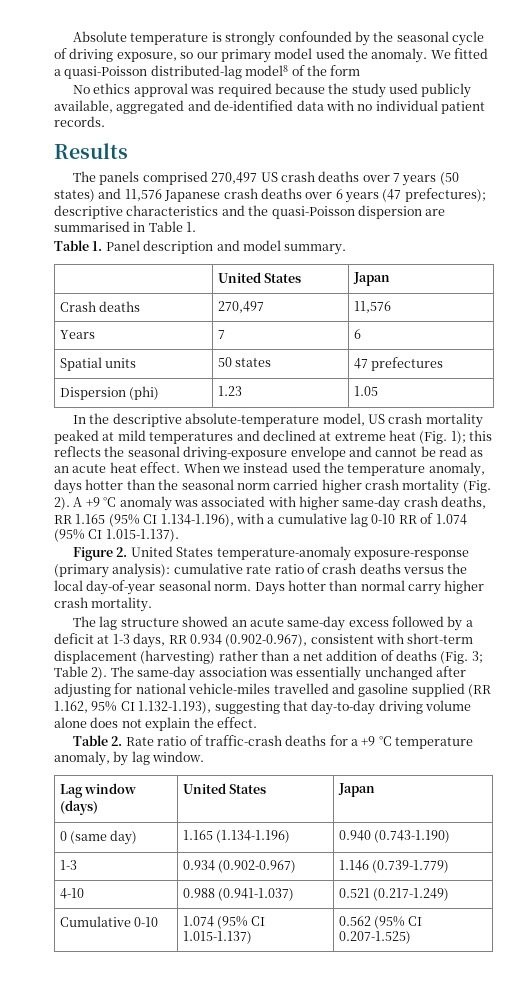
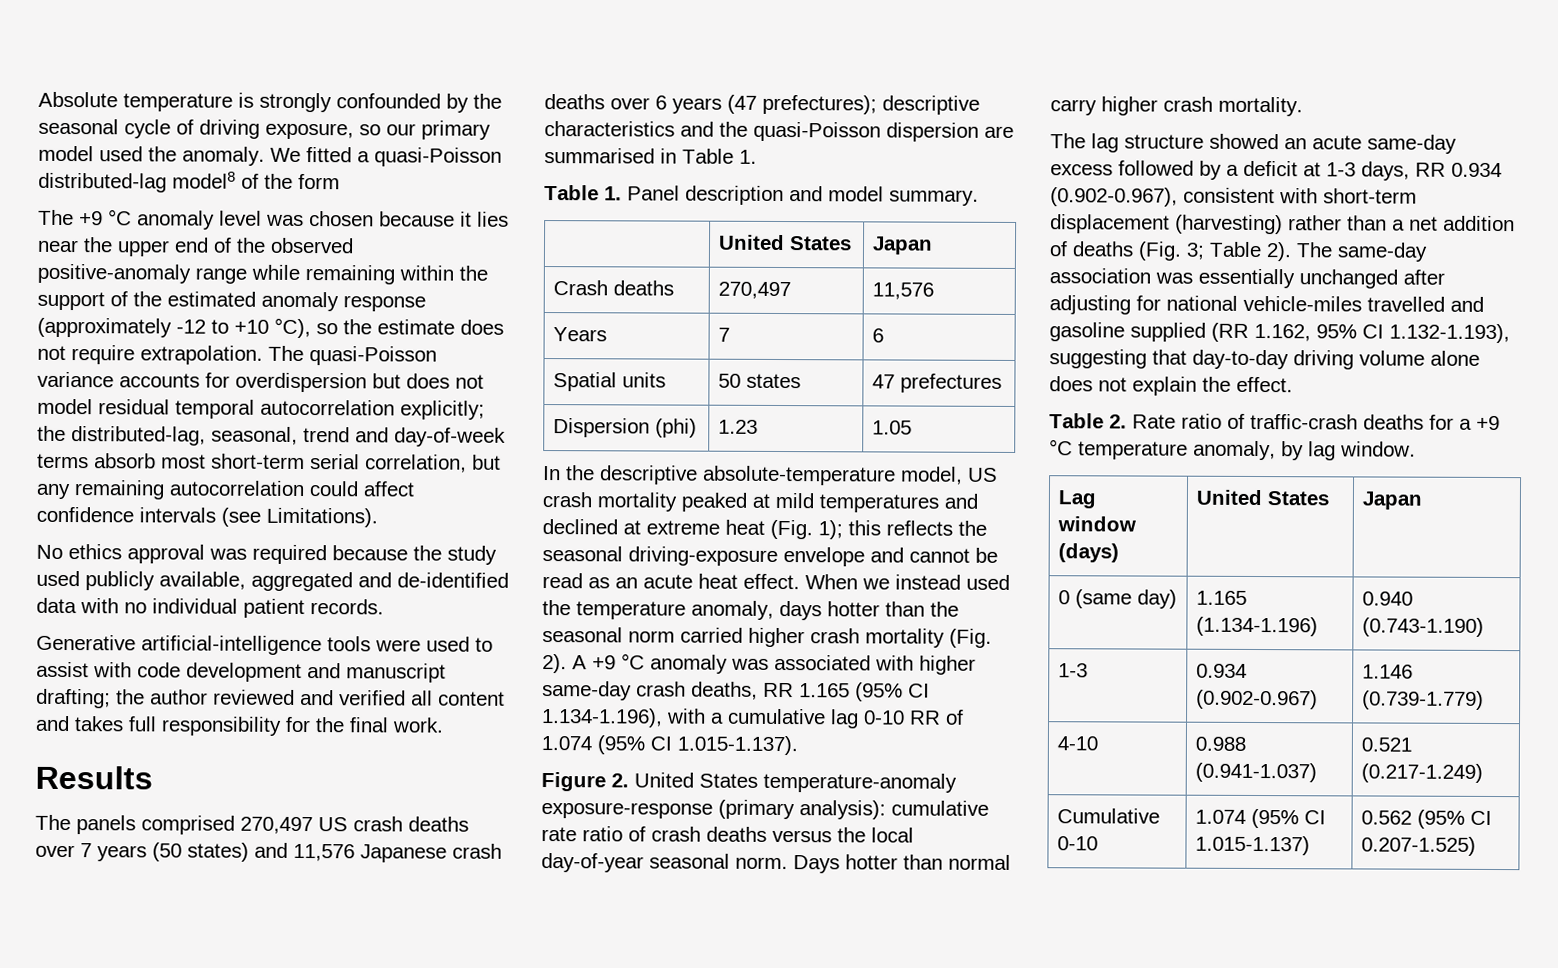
+ The +9 °C anomaly level was chosen because it lies near the upper end of the observed positive-anomaly range while remaining within the support of the estimated anomaly response (approximately -12 to +10 °C), so the estimate does not require extrapolation. The quasi-Poisson variance accounts for overdispersion but does not model residual temporal autocorrelation explicitly; the distributed-lag, seasonal, trend and day-of-week terms absorb most short-term serial correlation, but any remaining autocorrelation could affect confidence intervals (see Limitations).
+ Generative artificial-intelligence tools were used to assist with code development and manuscript drafting; the author reviewed and verified all content and takes full responsibility for the final work.

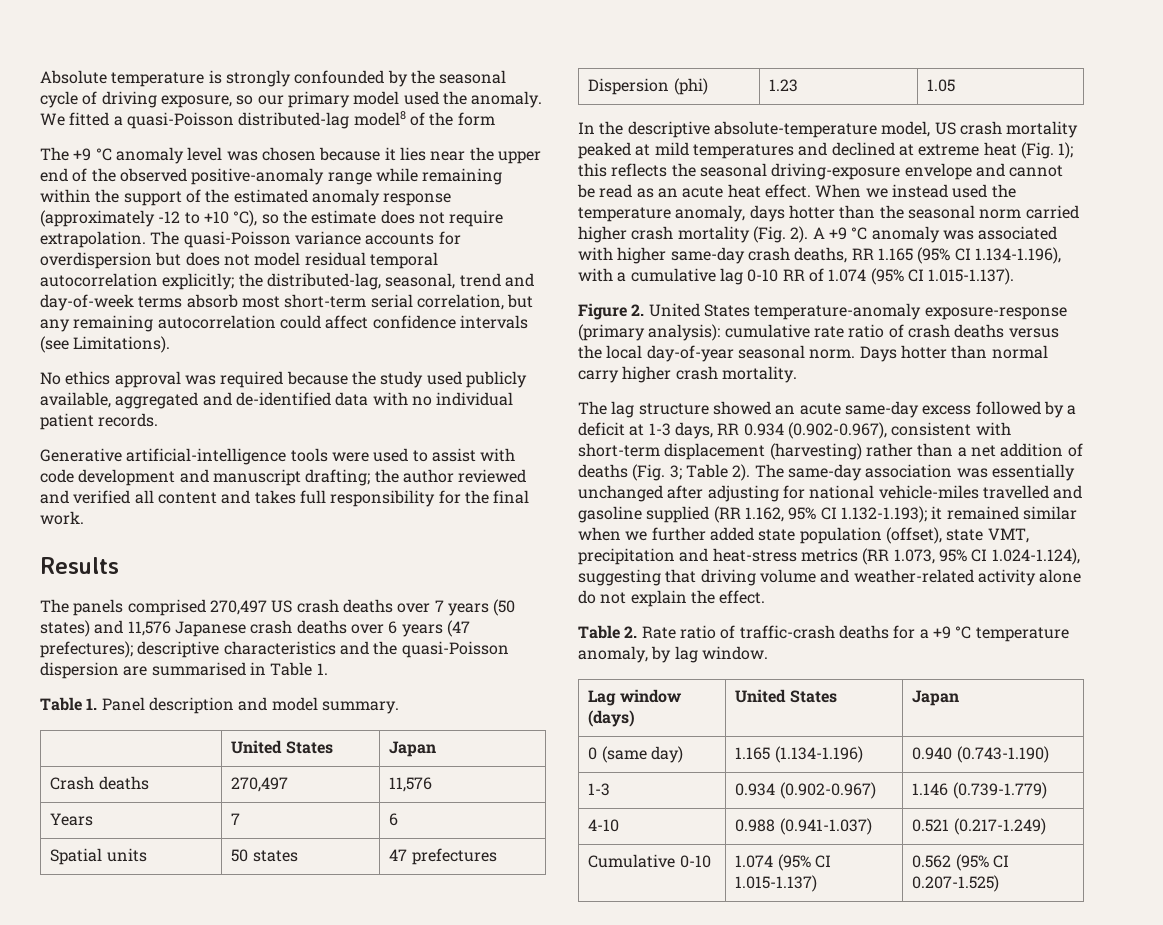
- The same-day association was essentially unchanged after adjusting for national vehicle-miles travelled and gasoline supplied (RR 1.162, 95% CI 1.132-1.193), suggesting that day-to-day driving volume alone does not explain the effect.
+ The same-day association was essentially unchanged after adjusting for national vehicle-miles travelled and gasoline supplied (RR 1.162, 95% CI 1.132-1.193); it remained similar when we further added state population (offset), state VMT, precipitation and heat-stress metrics (RR 1.073, 95% CI 1.024-1.124), suggesting that driving volume and weather-related activity alone do not explain the effect.

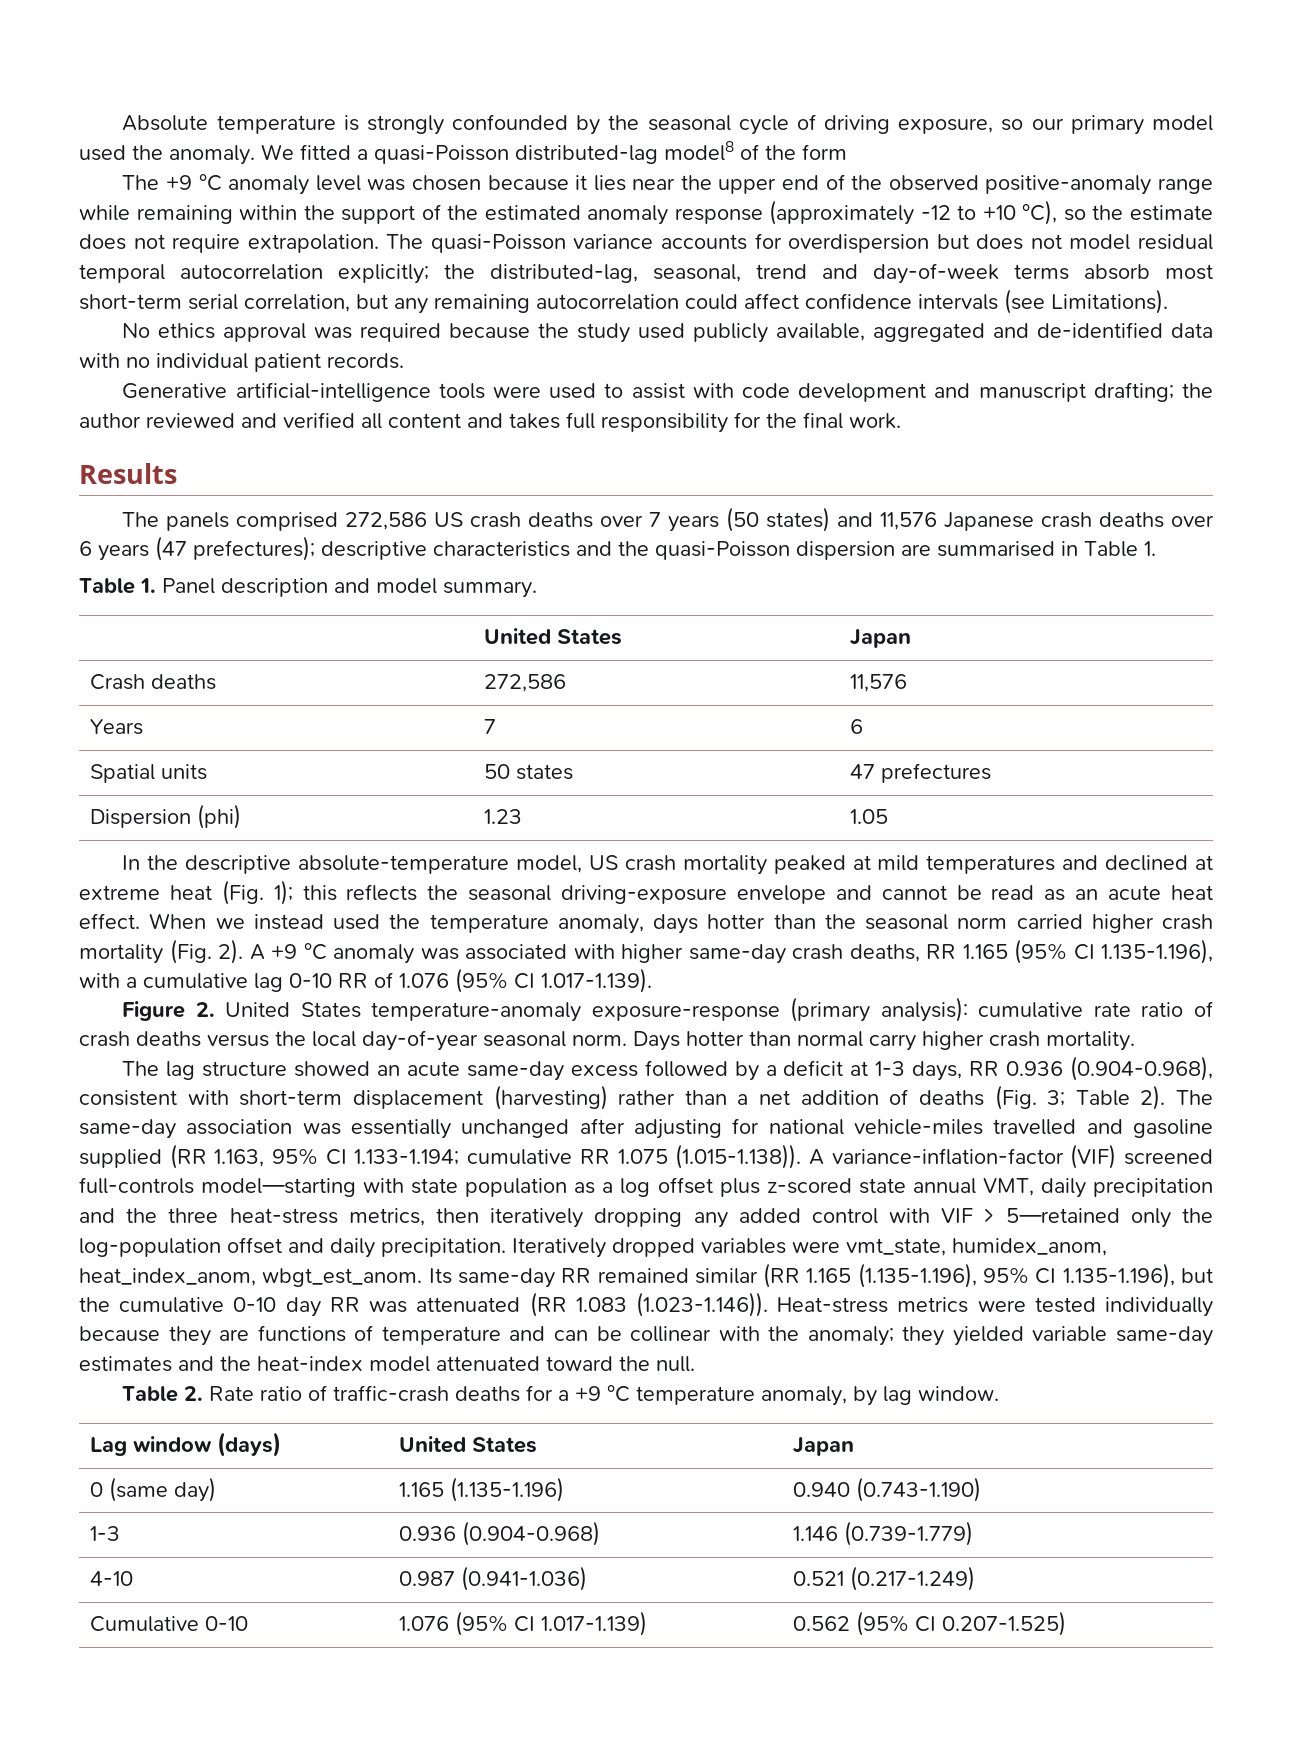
- The panels comprised 270,497 US crash deaths over 7 years (50 states) and 11,576 Japanese crash deaths over 6 years (47 prefectures); descriptive characteristics and the quasi-Poisson dispersion are summarised in Table 1.
+ The panels comprised 272,586 US crash deaths over 7 years (50 states) and 11,576 Japanese crash deaths over 6 years (47 prefectures); descriptive characteristics and the quasi-Poisson dispersion are summarised in Table 1.
- Crash deaths | 270,497 | 11,576
+ Crash deaths | 272,586 | 11,576
- A +9 °C anomaly was associated with higher same-day crash deaths, RR 1.165 (95% CI 1.134-1.196), with a cumulative lag 0-10 RR of 1.074 (95% CI 1.015-1.137).
+ A +9 °C anomaly was associated with higher same-day crash deaths, RR 1.165 (95% CI 1.135-1.196), with a cumulative lag 0-10 RR of 1.076 (95% CI 1.017-1.139).
- The lag structure showed an acute same-day excess followed by a deficit at 1-3 days, RR 0.934 (0.902-0.967), consistent with short-term displacement (harvesting) rather than a net addition of deaths (Fig. 3; Table 2).
+ The lag structure showed an acute same-day excess followed by a deficit at 1-3 days, RR 0.936 (0.904-0.968), consistent with short-term displacement (harvesting) rather than a net addition of deaths (Fig. 3; Table 2).
- The same-day association was essentially unchanged after adjusting for national vehicle-miles travelled and gasoline supplied (RR 1.162, 95% CI 1.132-1.193); it remained similar when we further added state population (offset), state VMT, precipitation and heat-stress metrics (RR 1.073, 95% CI 1.024-1.124), suggesting that driving volume and weather-related activity alone do not explain the effect.
+ The same-day association was essentially unchanged after adjusting for national vehicle-miles travelled and gasoline supplied (RR 1.163, 95% CI 1.133-1.194; cumulative RR 1.075 (1.015-1.138)). A variance-inflation-factor (VIF) screened full-controls model—starting with state population as a log offset plus z-scored state annual VMT, daily precipitation and the three heat-stress metrics, then iteratively dropping any added control with VIF > 5—retained only the log-population offset and daily precipitation. Iteratively dropped variables were vmt_state, humidex_anom, heat_index_anom, wbgt_est_anom. Its same-day RR remained similar (RR 1.165 (1.135-1.196), 95% CI 1.135-1.196), but the cumulative 0-10 day RR was attenuated (RR 1.083 (1.023-1.146)). Heat-stress metrics were tested individually because they are functions of temperature and can be collinear with the anomaly; they yielded variable same-day estimates and the heat-index model attenuated toward the null.
- 0 (same day) | 1.165 (1.134-1.196) | 0.940 (0.743-1.190)
+ 0 (same day) | 1.165 (1.135-1.196) | 0.940 (0.743-1.190)
- 1-3 | 0.934 (0.902-0.967) | 1.146 (0.739-1.779)
+ 1-3 | 0.936 (0.904-0.968) | 1.146 (0.739-1.779)
- 4-10 | 0.988 (0.941-1.037) | 0.521 (0.217-1.249)
+ 4-10 | 0.987 (0.941-1.036) | 0.521 (0.217-1.249)
- Cumulative 0-10 | 1.074 (95% CI 1.015-1.137) | 0.562 (95% CI 0.207-1.525)
+ Cumulative 0-10 | 1.076 (95% CI 1.017-1.139) | 0.562 (95% CI 0.207-1.525)

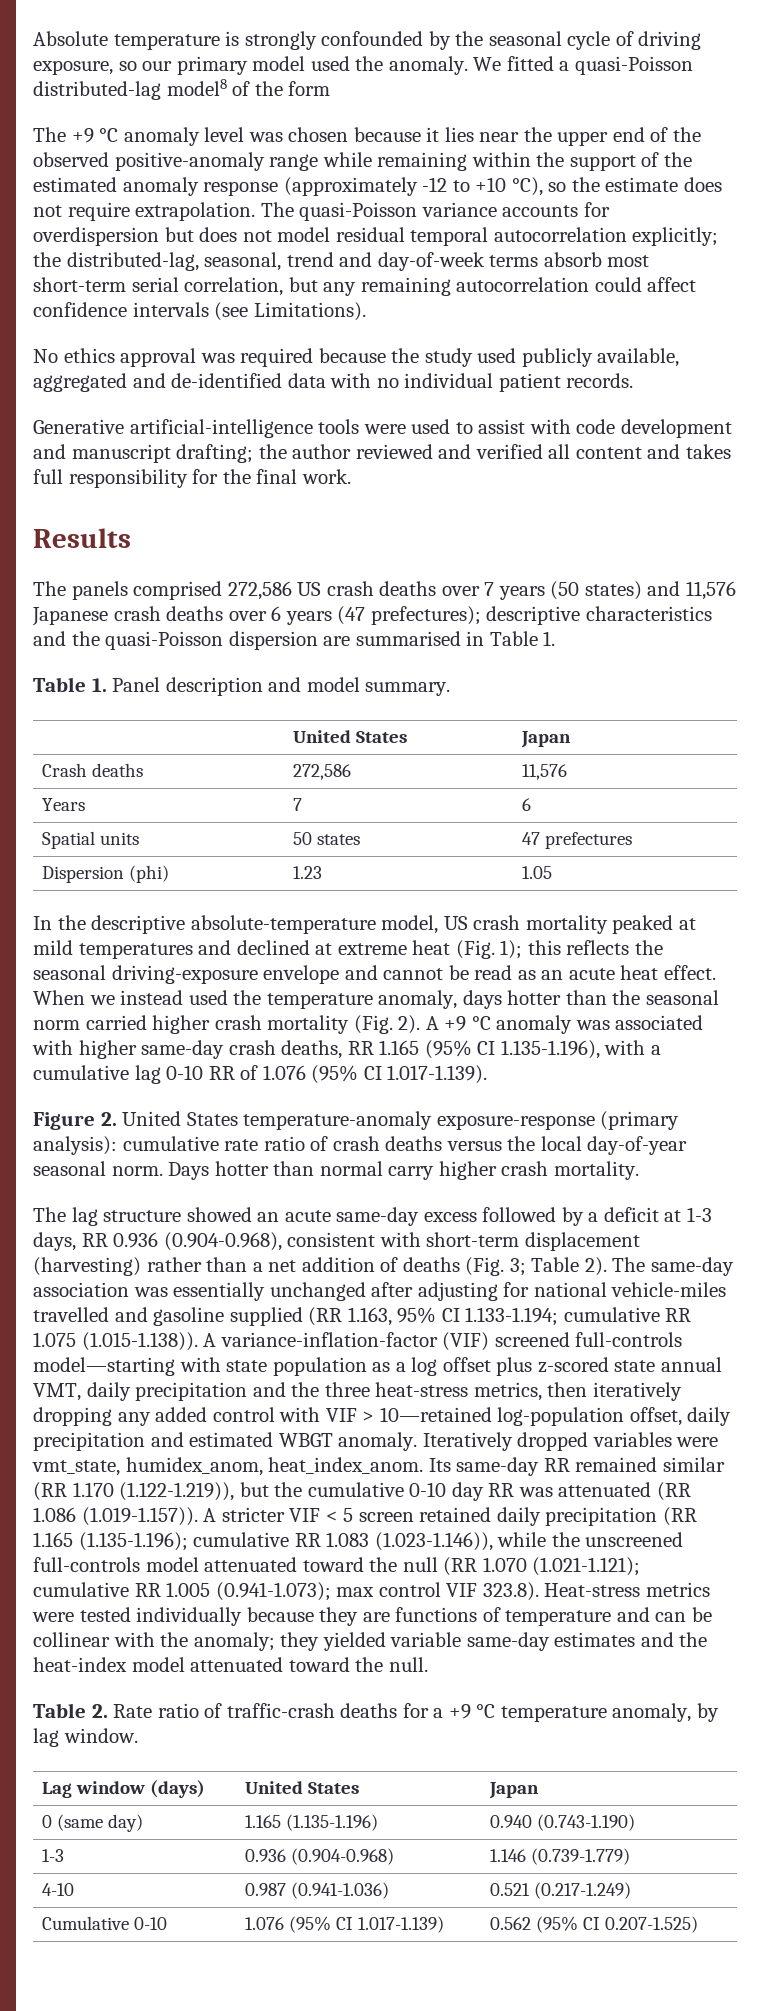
- The same-day association was essentially unchanged after adjusting for national vehicle-miles travelled and gasoline supplied (RR 1.163, 95% CI 1.133-1.194; cumulative RR 1.075 (1.015-1.138)). A variance-inflation-factor (VIF) screened full-controls model—starting with state population as a log offset plus z-scored state annual VMT, daily precipitation and the three heat-stress metrics, then iteratively dropping any added control with VIF > 5—retained only the log-population offset and daily precipitation.
+ The same-day association was essentially unchanged after adjusting for national vehicle-miles travelled and gasoline supplied (RR 1.163, 95% CI 1.133-1.194; cumulative RR 1.075 (1.015-1.138)). A variance-inflation-factor (VIF) screened full-controls model—starting with state population as a log offset plus z-scored state annual VMT, daily precipitation and the three heat-stress metrics, then iteratively dropping any added control with VIF > 10—retained log-population offset, daily precipitation and estimated WBGT anomaly.
- Iteratively dropped variables were vmt_state, humidex_anom, heat_index_anom, wbgt_est_anom.
+ Iteratively dropped variables were vmt_state, humidex_anom, heat_index_anom.
- Its same-day RR remained similar (RR 1.165 (1.135-1.196), 95% CI 1.135-1.196), but the cumulative 0-10 day RR was attenuated (RR 1.083 (1.023-1.146)). Heat-stress metrics were tested individually because they are functions of temperature and can be collinear with the anomaly; they yielded variable same-day estimates and the heat-index model attenuated toward the null.
+ Its same-day RR remained similar (RR 1.170 (1.122-1.219)), but the cumulative 0-10 day RR was attenuated (RR 1.086 (1.019-1.157)). A stricter VIF < 5 screen retained daily precipitation (RR 1.165 (1.135-1.196); cumulative RR 1.083 (1.023-1.146)), while the unscreened full-controls model attenuated toward the null (RR 1.070 (1.021-1.121); cumulative RR 1.005 (0.941-1.073); max control VIF 323.8). Heat-stress metrics were tested individually because they are functions of temperature and can be collinear with the anomaly; they yielded variable same-day estimates and the heat-index model attenuated toward the null.

